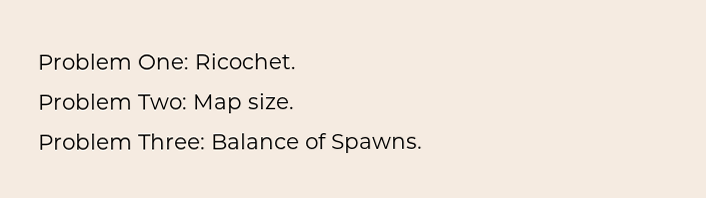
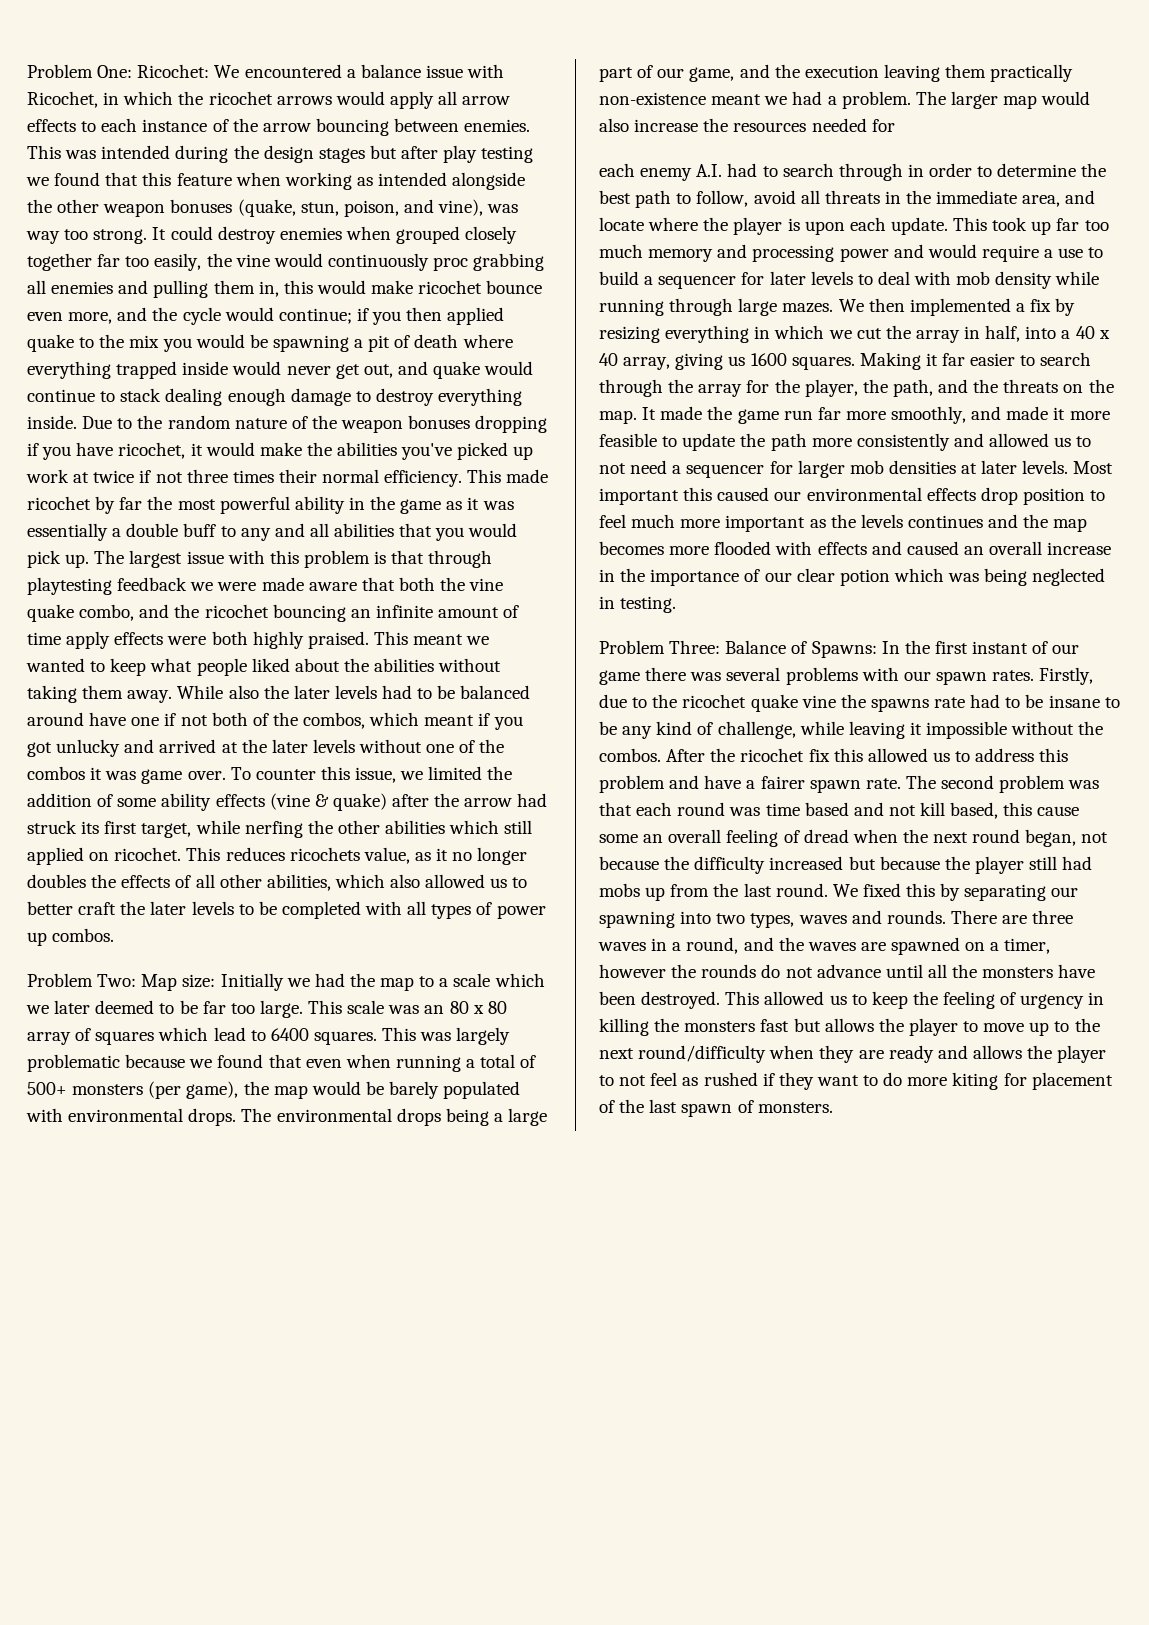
- Problem One: Ricochet.
- Problem Two: Map size.
- Problem Three: Balance of Spawns.
+ Problem One: Ricochet: We encountered a balance issue with Ricochet, in which the ricochet arrows would apply all arrow effects to each instance of the arrow bouncing between enemies. This was intended during the design stages but after play testing we found that this feature when working as intended alongside the other weapon bonuses (quake, stun, poison, and vine), was way too strong. It could destroy enemies when grouped closely together far too easily, the vine would continuously proc grabbing all enemies and pulling them in, this would make ricochet bounce even more, and the cycle would continue; if you then applied quake to the mix you would be spawning a pit of death where everything trapped inside would never get out, and quake would continue to stack dealing enough damage to destroy everything inside. Due to the random nature of the weapon bonuses dropping if you have ricochet, it would make the abilities you've picked up work at twice if not three times their normal efficiency. This made ricochet by far the most powerful ability in the game as it was essentially a double buff to any and all abilities that you would pick up. The largest issue with this problem is that through playtesting feedback we were made aware that both the vine quake combo, and the ricochet bouncing an infinite amount of time apply effects were both highly praised. This meant we wanted to keep what people liked about the abilities without taking them away. While also the later levels had to be balanced around have one if not both of the combos, which meant if you got unlucky and arrived at the later levels without one of the combos it was game over. To counter this issue, we limited the addition of some ability effects (vine & quake) after the arrow had struck its first target, while nerfing the other abilities which still applied on ricochet. This reduces ricochets value, as it no longer doubles the effects of all other abilities, which also allowed us to better craft the later levels to be completed with all types of power up combos.
+ Problem Two: Map size: Initially we had the map to a scale which we later deemed to be far too large. This scale was an 80 x 80 array of squares which lead to 6400 squares. This was largely problematic because we found that even when running a total of 500+ monsters (per game), the map would be barely populated with environmental drops. The environmental drops being a large part of our game, and the execution leaving them practically non-existence meant we had a problem. The larger map would also increase the resources needed for
+ each enemy A.I. had to search through in order to determine the best path to follow, avoid all threats in the immediate area, and locate where the player is upon each update. This took up far too much memory and processing power and would require a use to build a sequencer for later levels to deal with mob density while running through large mazes. We then implemented a fix by resizing everything in which we cut the array in half, into a 40 x 40 array, giving us 1600 squares. Making it far easier to search through the array for the player, the path, and the threats on the map. It made the game run far more smoothly, and made it more feasible to update the path more consistently and allowed us to not need a sequencer for larger mob densities at later levels. Most important this caused our environmental effects drop position to feel much more important as the levels continues and the map becomes more flooded with effects and caused an overall increase in the importance of our clear potion which was being neglected in testing.
+ Problem Three: Balance of Spawns: In the first instant of our game there was several problems with our spawn rates. Firstly, due to the ricochet quake vine the spawns rate had to be insane to be any kind of challenge, while leaving it impossible without the combos. After the ricochet fix this allowed us to address this problem and have a fairer spawn rate. The second problem was that each round was time based and not kill based, this cause some an overall feeling of dread when the next round began, not because the difficulty increased but because the player still had mobs up from the last round. We fixed this by separating our spawning into two types, waves and rounds. There are three waves in a round, and the waves are spawned on a timer, however the rounds do not advance until all the monsters have been destroyed. This allowed us to keep the feeling of urgency in killing the monsters fast but allows the player to move up to the next round/difficulty when they are ready and allows the player to not feel as rushed if they want to do more kiting for placement of the last spawn of monsters.

